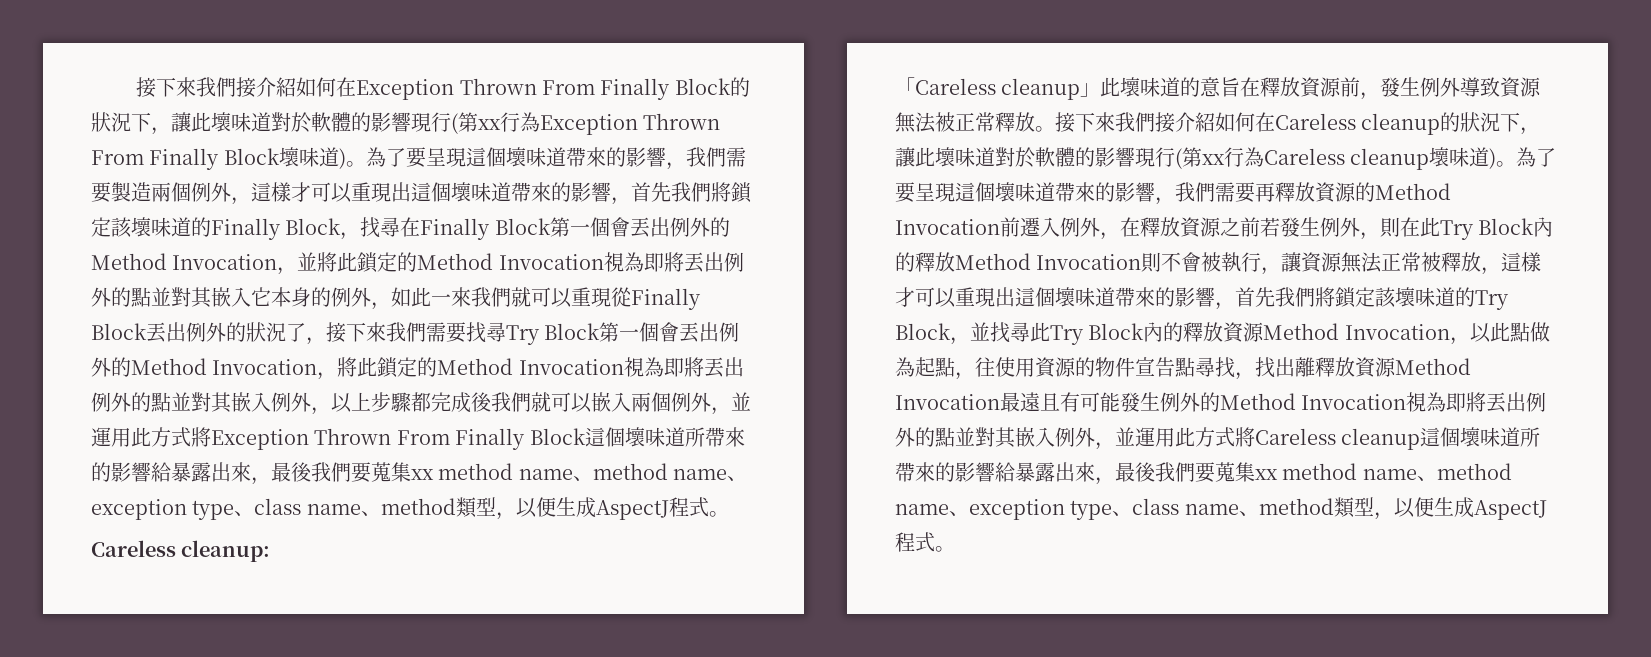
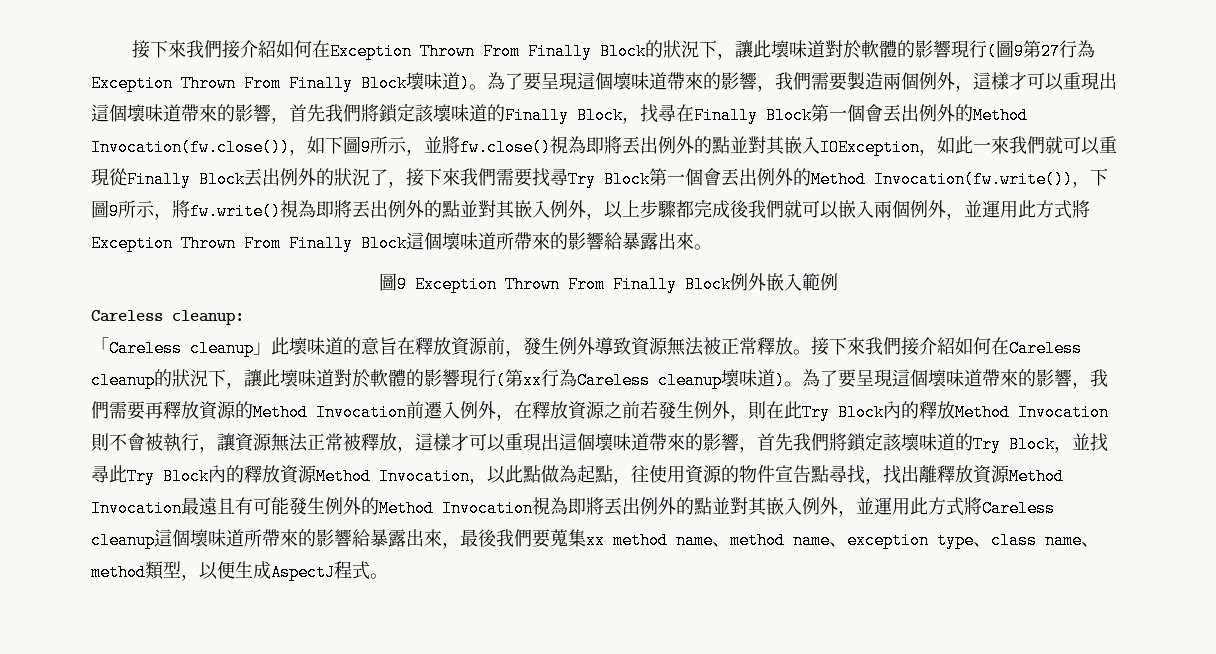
- 接下來我們接介紹如何在Exception Thrown From Finally Block的狀況下，讓此壞味道對於軟體的影響現行(第xx行為Exception Thrown From Finally Block壞味道)。
+ 接下來我們接介紹如何在Exception Thrown From Finally Block的狀況下，讓此壞味道對於軟體的影響現行(圖9第27行為Exception Thrown From Finally Block壞味道)。
- 為了要呈現這個壞味道帶來的影響，我們需要製造兩個例外，這樣才可以重現出這個壞味道帶來的影響，首先我們將鎖定該壞味道的Finally Block，找尋在Finally Block第一個會丟出例外的Method Invocation，並將此鎖定的Method Invocation視為即將丟出例外的點並對其嵌入它本身的例外，如此一來我們就可以重現從Finally Block丟出例外的狀況了，接下來我們需要找尋Try Block第一個會丟出例外的Method Invocation，將此鎖定的Method Invocation視為即將丟出例外的點並對其嵌入例外，以上步驟都完成後我們就可以嵌入兩個例外，並運用此方式將Exception Thrown From Finally Block這個壞味道所帶來的影響給暴露出來，最後我們要蒐集xx method name、method name、exception type、class name、method類型，以便生成AspectJ程式。
+ 為了要呈現這個壞味道帶來的影響，我們需要製造兩個例外，這樣才可以重現出這個壞味道帶來的影響，首先我們將鎖定該壞味道的Finally Block，找尋在Finally Block第一個會丟出例外的Method Invocation(fw.close())，如下圖9所示，並將fw.close()視為即將丟出例外的點並對其嵌入IOException，如此一來我們就可以重現從Finally Block丟出例外的狀況了，接下來我們需要找尋Try Block第一個會丟出例外的Method Invocation(fw.write())，下圖9所示，將fw.write()視為即將丟出例外的點並對其嵌入例外，以上步驟都完成後我們就可以嵌入兩個例外，並運用此方式將Exception Thrown From Finally Block這個壞味道所帶來的影響給暴露出來。
+ 圖9 Exception Thrown From Finally Block例外嵌入範例

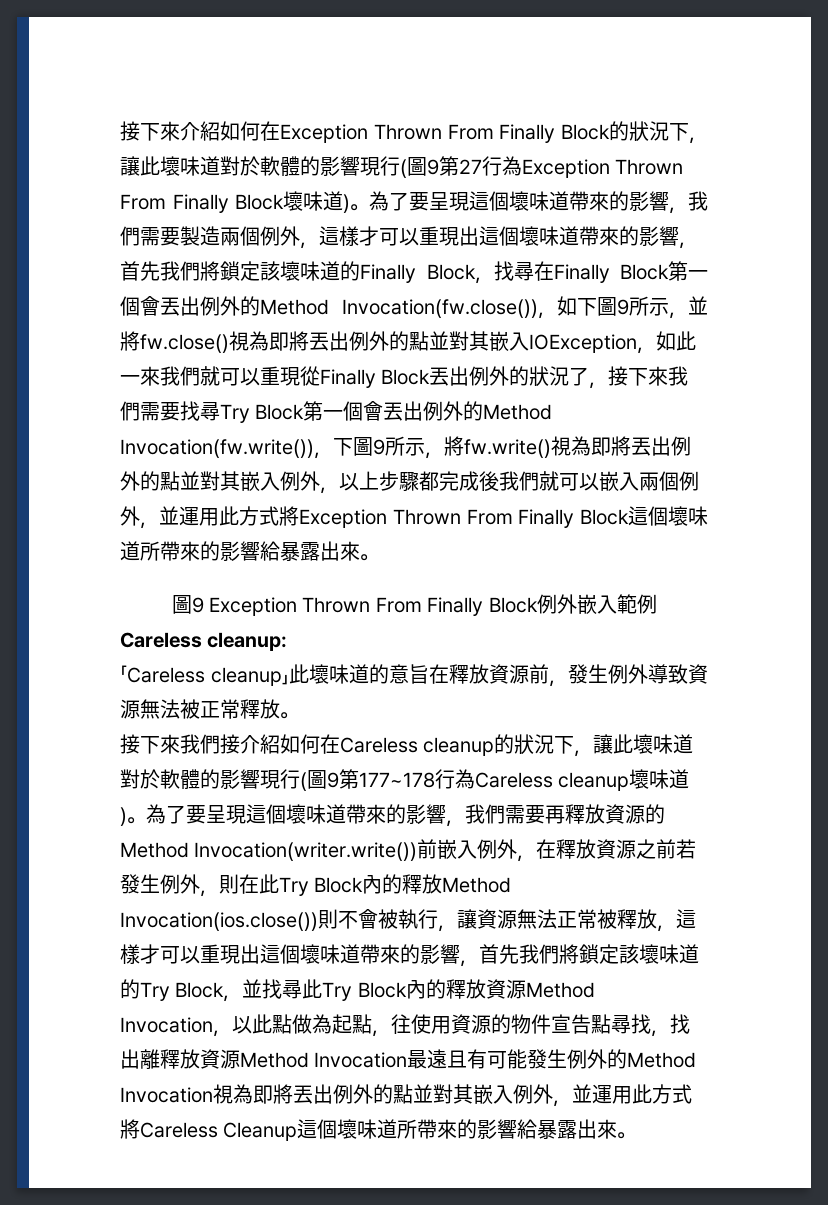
- 接下來我們接介紹如何在Exception Thrown From Finally Block的狀況下，讓此壞味道對於軟體的影響現行(圖9第27行為Exception Thrown From Finally Block壞味道)。
+ 接下來介紹如何在Exception Thrown From Finally Block的狀況下，讓此壞味道對於軟體的影響現行(圖9第27行為Exception Thrown From Finally Block壞味道)。
- 「Careless cleanup」此壞味道的意旨在釋放資源前，發生例外導致資源無法被正常釋放。接下來我們接介紹如何在Careless cleanup的狀況下，讓此壞味道對於軟體的影響現行(第xx行為Careless cleanup壞味道)。
+ 「Careless cleanup」此壞味道的意旨在釋放資源前，發生例外導致資源無法被正常釋放。
+ 接下來我們接介紹如何在Careless cleanup的狀況下，讓此壞味道對於軟體的影響現行(圖9第177~178行為Careless cleanup壞味道)。
- 為了要呈現這個壞味道帶來的影響，我們需要再釋放資源的Method Invocation前遷入例外，在釋放資源之前若發生例外，則在此Try Block內的釋放Method Invocation則不會被執行，讓資源無法正常被釋放，這樣才可以重現出這個壞味道帶來的影響，首先我們將鎖定該壞味道的Try Block，並找尋此Try Block內的釋放資源Method Invocation，以此點做為起點，往使用資源的物件宣告點尋找，找出離釋放資源Method Invocation最遠且有可能發生例外的Method Invocation視為即將丟出例外的點並對其嵌入例外，並運用此方式將Careless cleanup這個壞味道所帶來的影響給暴露出來，最後我們要蒐集xx method name、method name、exception type、class name、method類型，以便生成AspectJ程式。
+ 為了要呈現這個壞味道帶來的影響，我們需要再釋放資源的Method Invocation(writer.write())前嵌入例外，在釋放資源之前若發生例外，則在此Try Block內的釋放Method Invocation(ios.close())則不會被執行，讓資源無法正常被釋放，這樣才可以重現出這個壞味道帶來的影響，首先我們將鎖定該壞味道的Try Block，並找尋此Try Block內的釋放資源Method Invocation，以此點做為起點，往使用資源的物件宣告點尋找，找出離釋放資源Method Invocation最遠且有可能發生例外的Method Invocation視為即將丟出例外的點並對其嵌入例外，並運用此方式將Careless Cleanup這個壞味道所帶來的影響給暴露出來。

